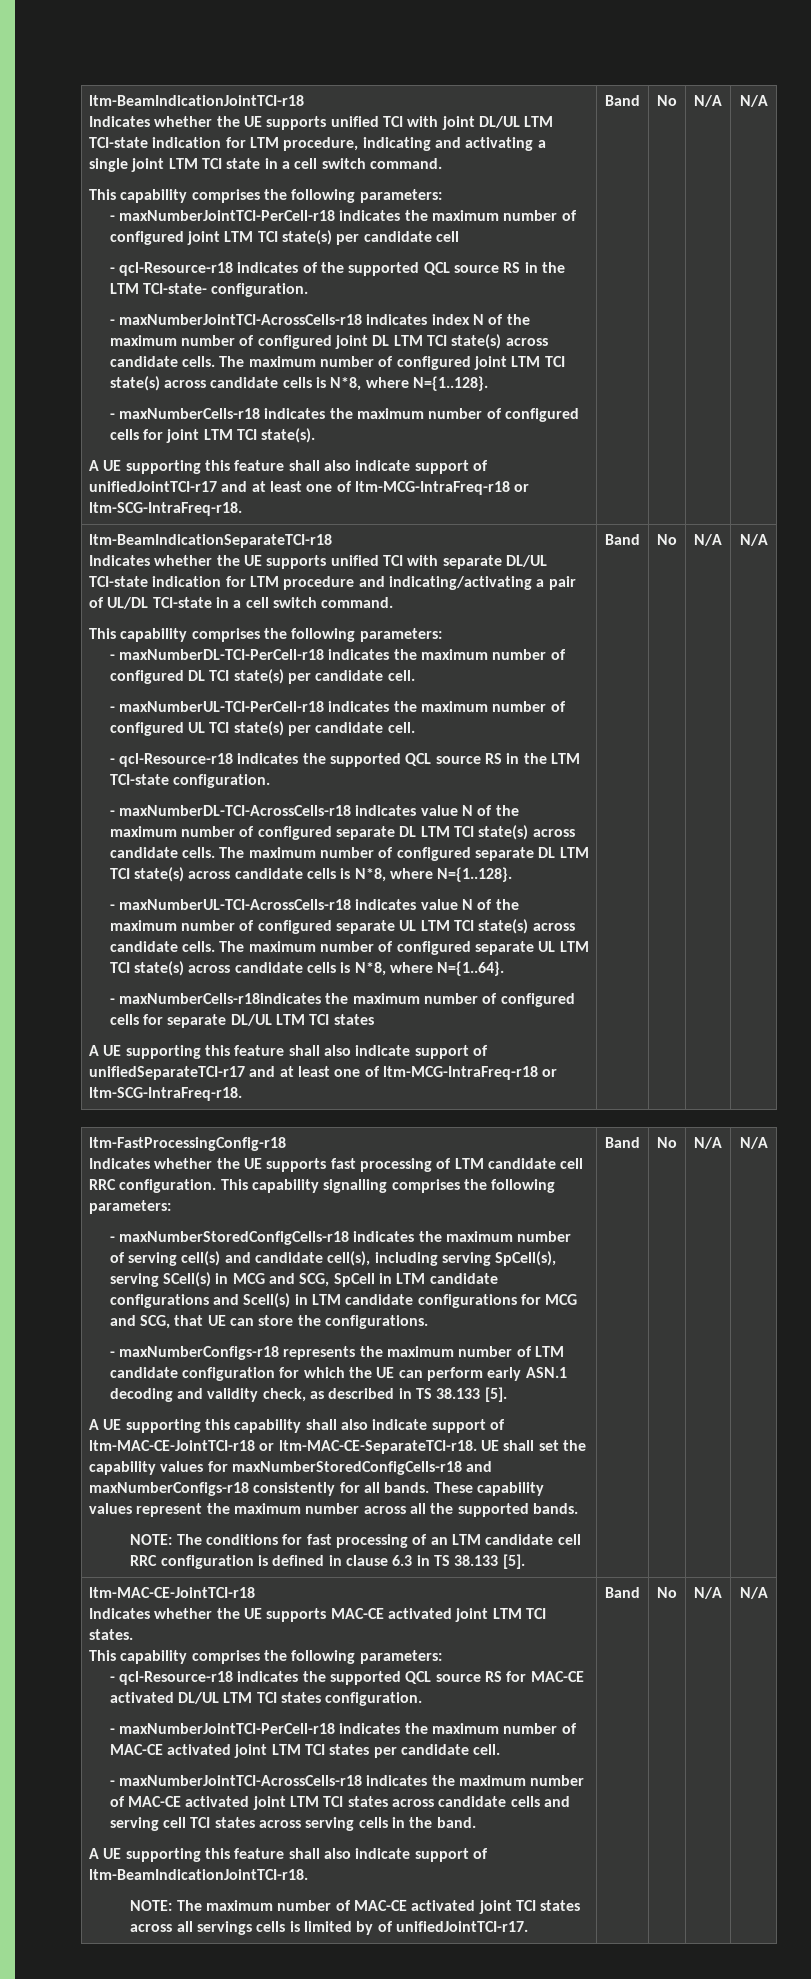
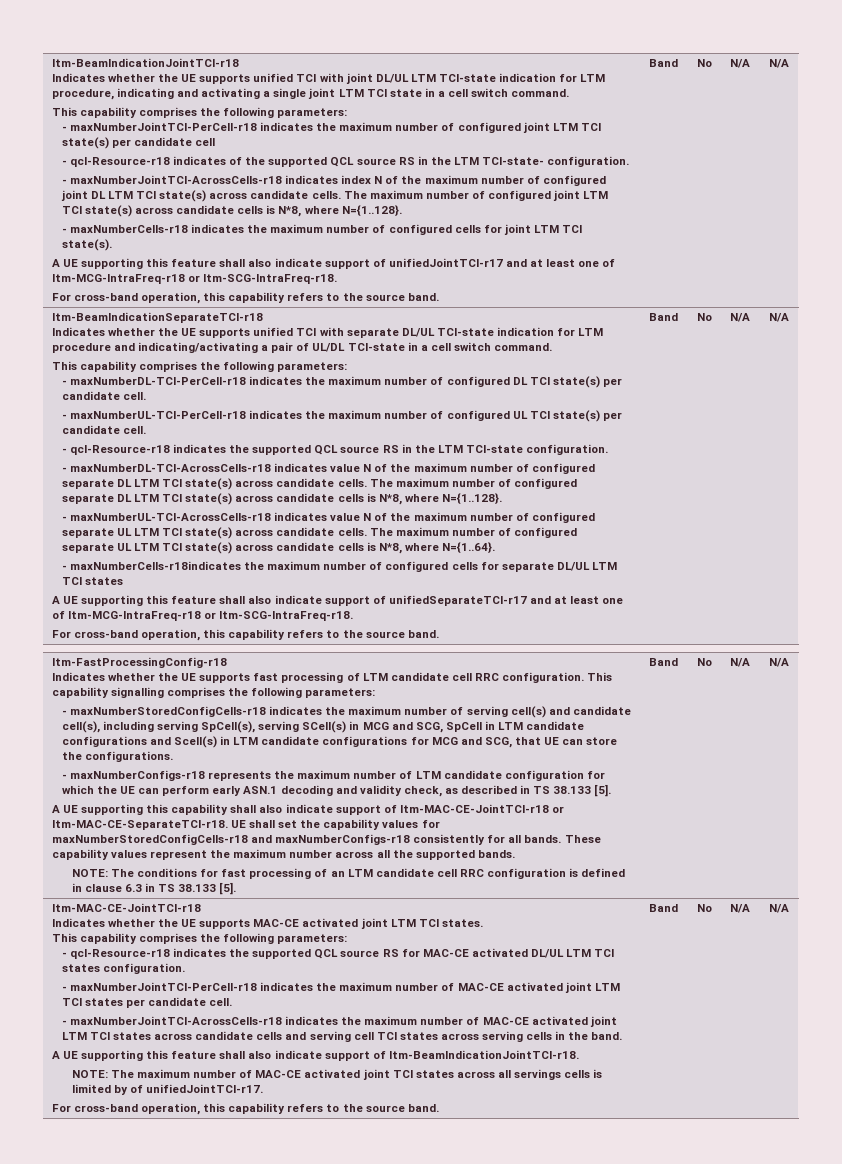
  A UE supporting this feature shall also indicate support of unifiedJointTCI-r17 and at least one of ltm-MCG-IntraFreq-r18 or ltm-SCG-IntraFreq-r18.
+ For cross-band operation, this capability refers to the source band.
  A UE supporting this feature shall also indicate support of unifiedSeparateTCI-r17 and at least one of ltm-MCG-IntraFreq-r18 or ltm-SCG-IntraFreq-r18.
+ For cross-band operation, this capability refers to the source band.
  NOTE: The maximum number of MAC-CE activated joint TCI states across all servings cells is limited by of unifiedJointTCI-r17.
+ For cross-band operation, this capability refers to the source band.

